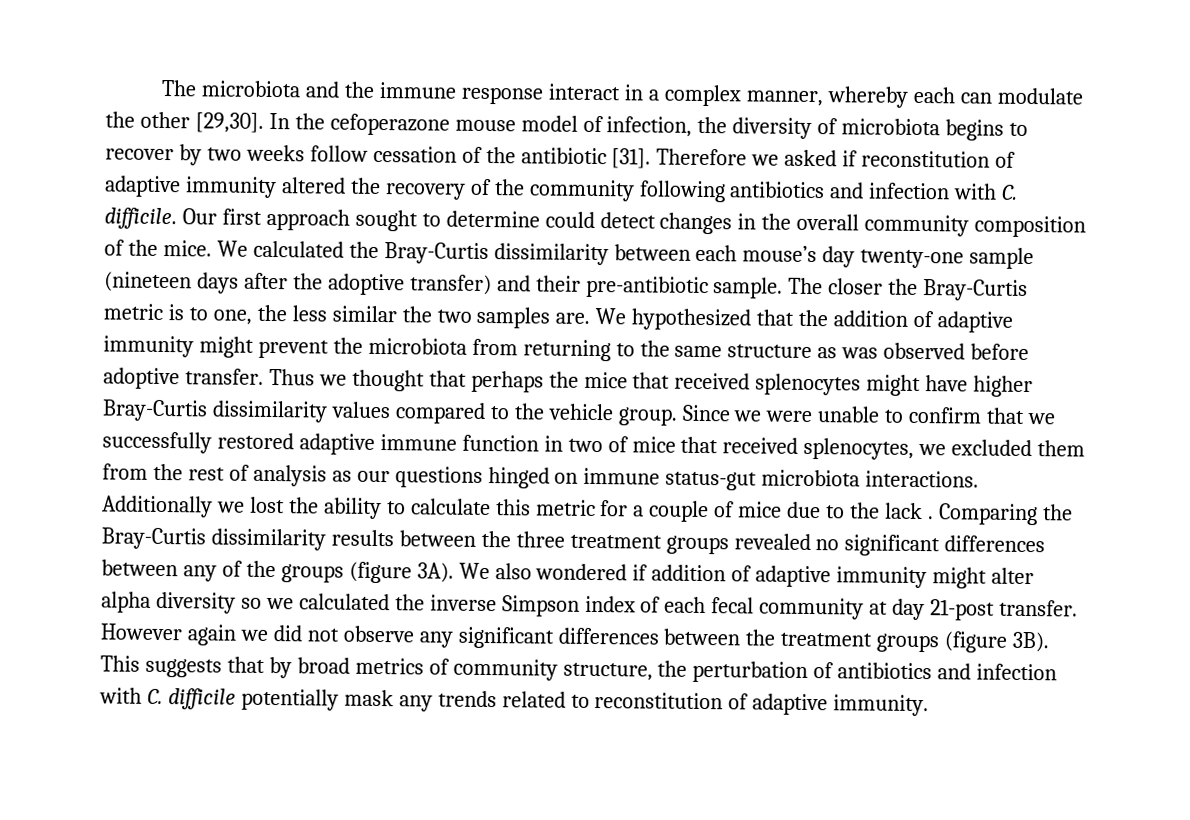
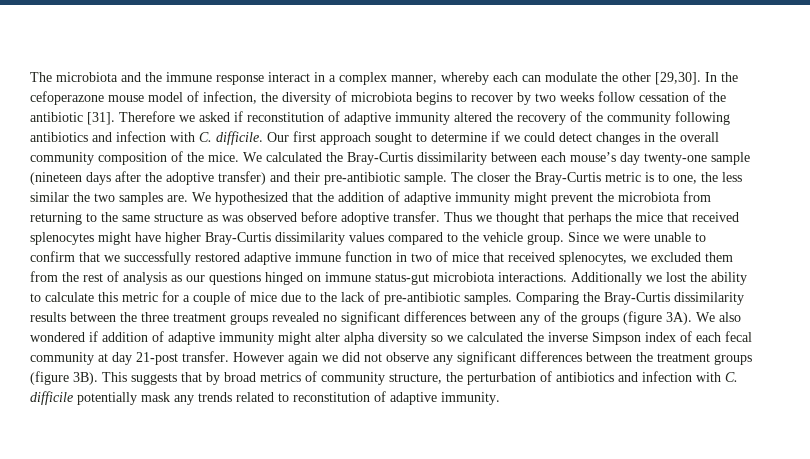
- Our first approach sought to determine could detect changes in the overall community composition of the mice.
+ Our first approach sought to determine if we could detect changes in the overall community composition of the mice.
- Additionally we lost the ability to calculate this metric for a couple of mice due to the lack .
+ Additionally we lost the ability to calculate this metric for a couple of mice due to the lack of pre-antibiotic samples.

